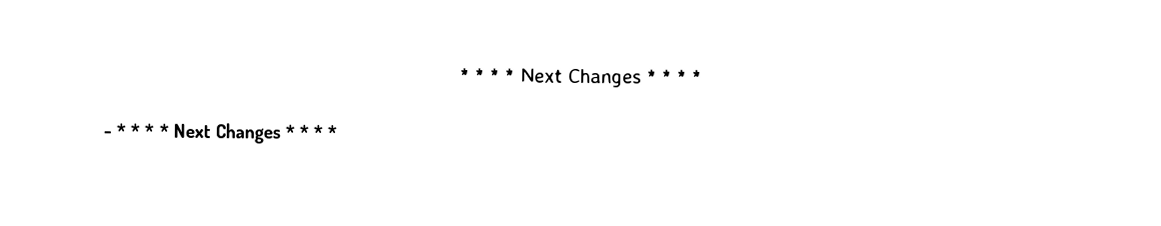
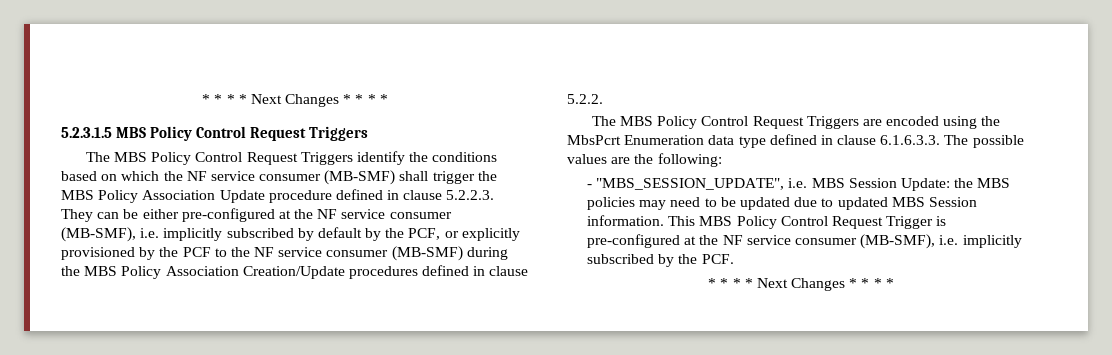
- - * * * * Next Changes * * * *
+ 5.2.3.1.5 MBS Policy Control Request Triggers
+ The MBS Policy Control Request Triggers identify the conditions based on which the NF service consumer (MB-SMF) shall trigger the MBS Policy Association Update procedure defined in clause 5.2.2.3. They can be either pre-configured at the NF service consumer (MB-SMF), i.e. implicitly subscribed by default by the PCF, or explicitly provisioned by the PCF to the NF service consumer (MB-SMF) during the MBS Policy Association Creation/Update procedures defined in clause 5.2.2.
+ The MBS Policy Control Request Triggers are encoded using the MbsPcrt Enumeration data type defined in clause 6.1.6.3.3. The possible values are the following:
+ - "MBS_SESSION_UPDATE", i.e. MBS Session Update: the MBS policies may need to be updated due to updated MBS Session information. This MBS Policy Control Request Trigger is pre-configured at the NF service consumer (MB-SMF), i.e. implicitly subscribed by the PCF.
+ * * * * Next Changes * * * *

